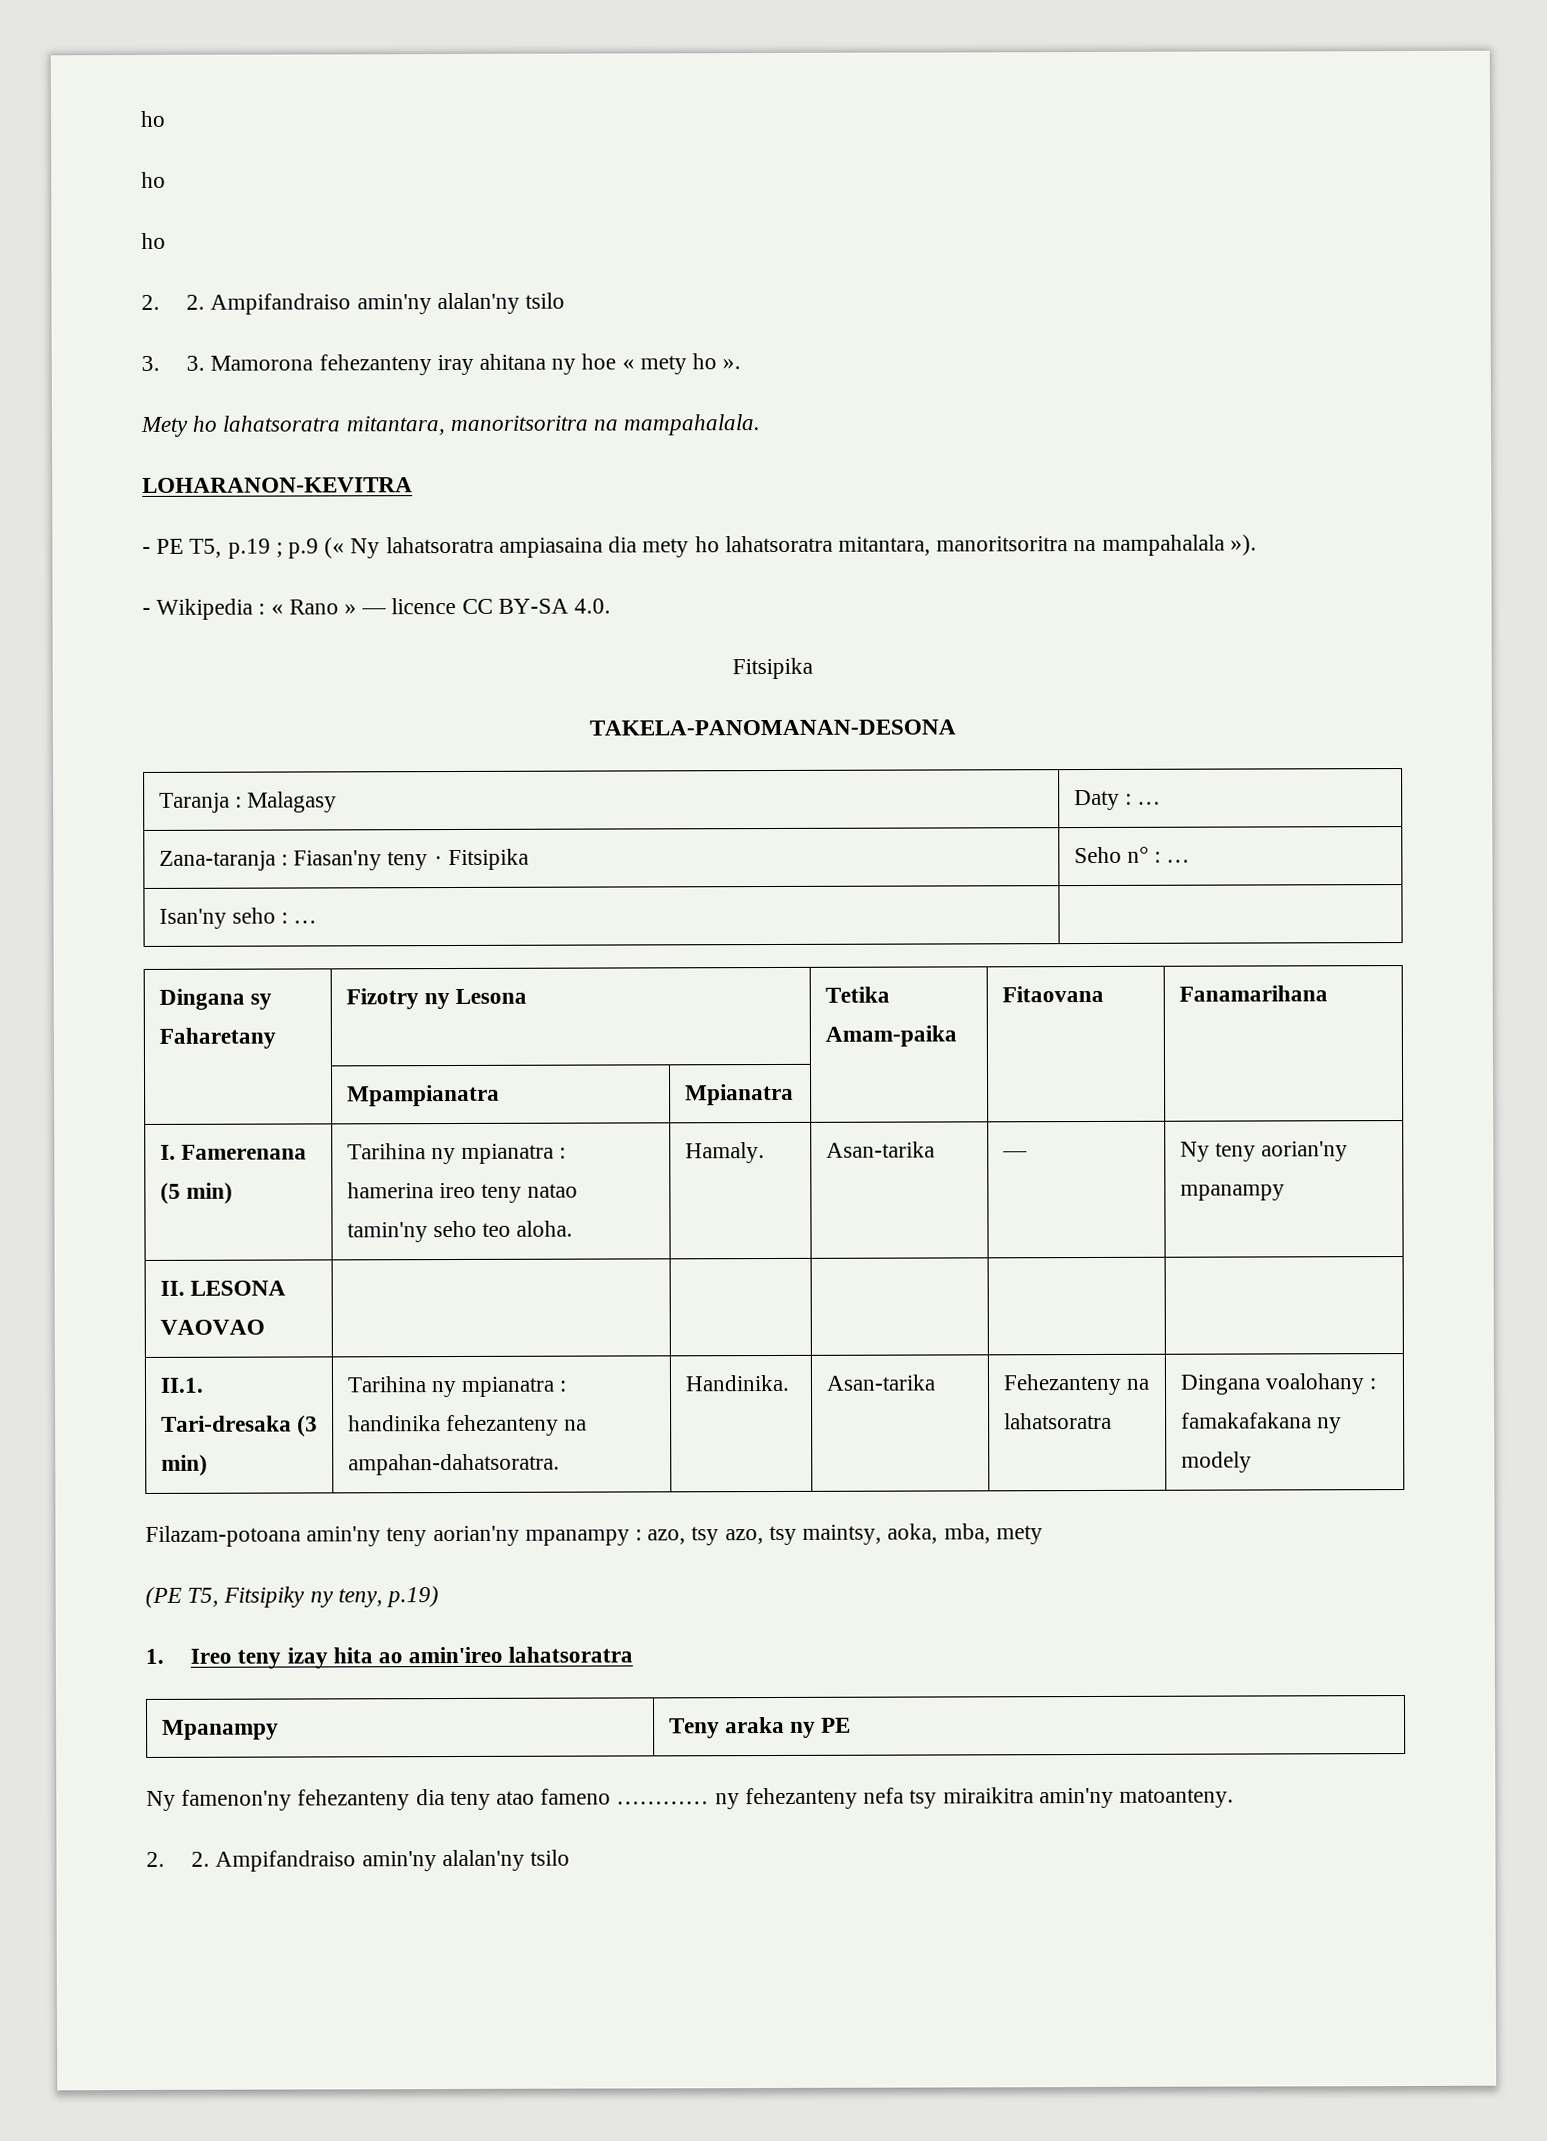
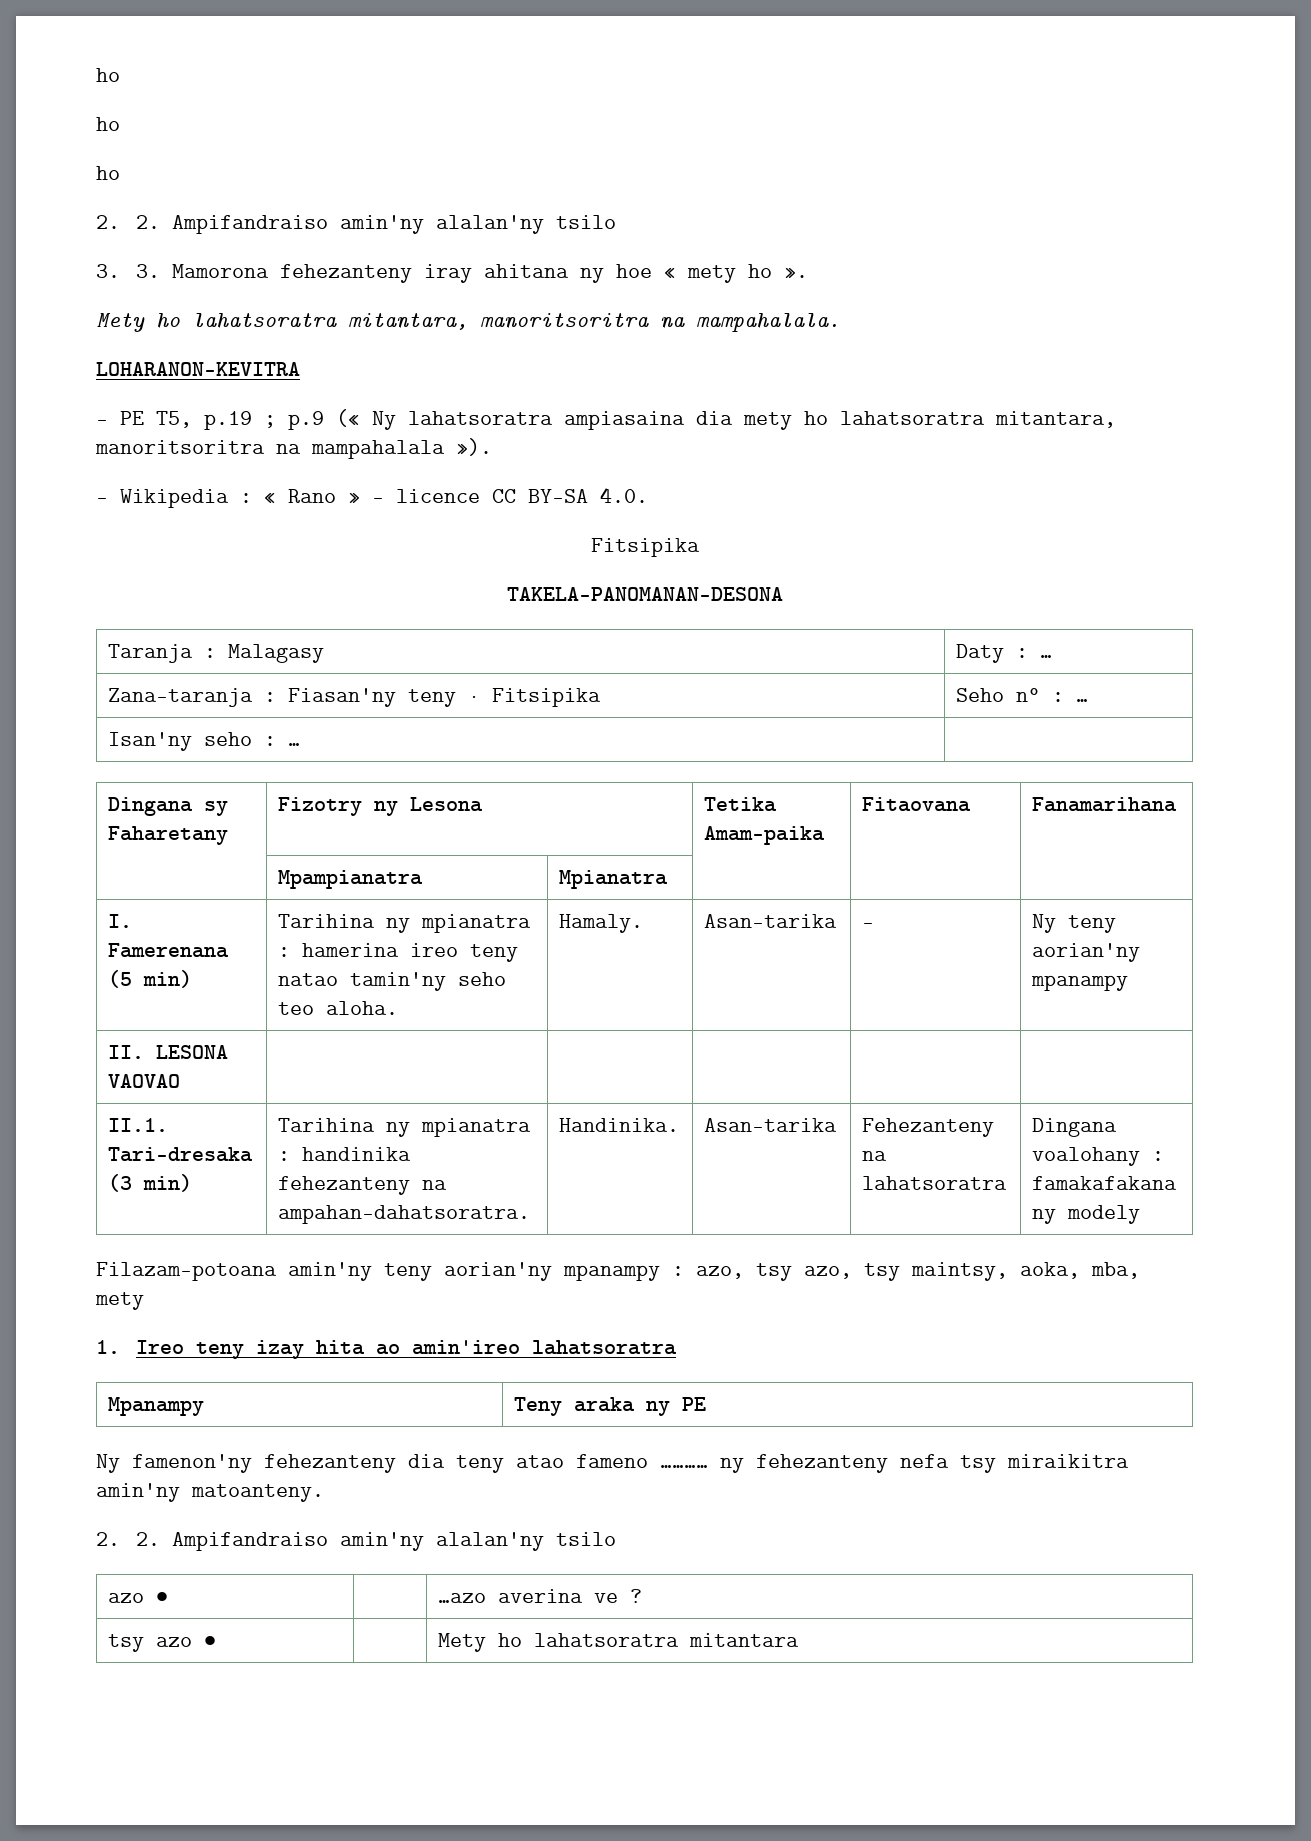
- (PE T5, Fitsipiky ny teny, p.19)
+ azo • | | …azo averina ve ?
+ tsy azo • | | Mety ho lahatsoratra mitantara

